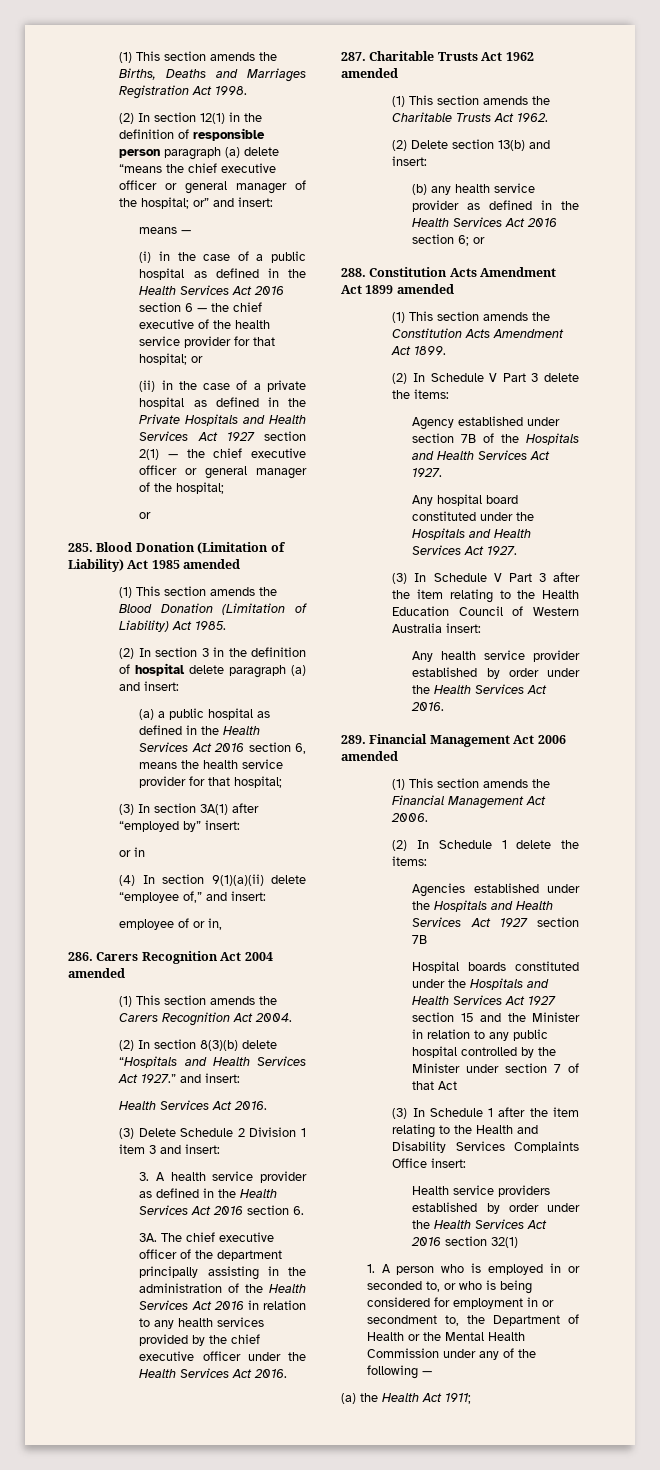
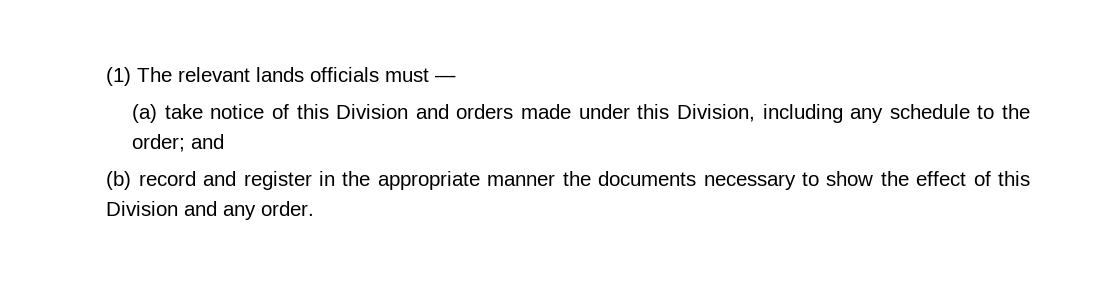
- (1) This section amends the Births, Deaths and Marriages Registration Act 1998.
- (2) In section 12(1) in the definition of responsible person paragraph (a) delete “means the chief executive officer or general manager of the hospital; or” and insert:
- means —
- (i) in the case of a public hospital as defined in the Health Services Act 2016 section 6 — the chief executive of the health service provider for that hospital; or
- (ii) in the case of a private hospital as defined in the Private Hospitals and Health Services Act 1927 section 2(1) — the chief executive officer or general manager of the hospital;
- or
- 285. Blood Donation (Limitation of Liability) Act 1985 amended
- (1) This section amends the Blood Donation (Limitation of Liability) Act 1985.
- (2) In section 3 in the definition of hospital delete paragraph (a) and insert:
- (a) a public hospital as defined in the Health Services Act 2016 section 6, means the health service provider for that hospital;
- (3) In section 3A(1) after “employed by” insert:
- or in
- (4) In section 9(1)(a)(ii) delete “employee of,” and insert:
- employee of or in,
- 286. Carers Recognition Act 2004 amended
- (1) This section amends the Carers Recognition Act 2004.
- (2) In section 8(3)(b) delete “Hospitals and Health Services Act 1927.” and insert:
- Health Services Act 2016.
- (3) Delete Schedule 2 Division 1 item 3 and insert:
- 3. A health service provider as defined in the Health Services Act 2016 section 6.
- 3A. The chief executive officer of the department principally assisting in the administration of the Health Services Act 2016 in relation to any health services provided by the chief executive officer under the Health Services Act 2016.
- 287. Charitable Trusts Act 1962 amended
- (1) This section amends the Charitable Trusts Act 1962.
- (2) Delete section 13(b) and insert:
- (b) any health service provider as defined in the Health Services Act 2016 section 6; or
- 288. Constitution Acts Amendment Act 1899 amended
- (1) This section amends the Constitution Acts Amendment Act 1899.
- (2) In Schedule V Part 3 delete the items:
- Agency established under section 7B of the Hospitals and Health Services Act 1927.
- Any hospital board constituted under the Hospitals and Health Services Act 1927.
- (3) In Schedule V Part 3 after the item relating to the Health Education Council of Western Australia insert:
- Any health service provider established by order under the Health Services Act 2016.
- 289. Financial Management Act 2006 amended
- (1) This section amends the Financial Management Act 2006.
- (2) In Schedule 1 delete the items:
- Agencies established under the Hospitals and Health Services Act 1927 section 7B
- Hospital boards constituted under the Hospitals and Health Services Act 1927 section 15 and the Minister in relation to any public hospital controlled by the Minister under section 7 of that Act
- (3) In Schedule 1 after the item relating to the Health and Disability Services Complaints Office insert:
- Health service providers established by order under the Health Services Act 2016 section 32(1)
- 1. A person who is employed in or seconded to, or who is being considered for employment in or secondment to, the Department of Health or the Mental Health Commission under any of the following —
- (a) the Health Act 1911;
+ (1) The relevant lands officials must —
+ (a) take notice of this Division and orders made under this Division, including any schedule to the order; and
+ (b) record and register in the appropriate manner the documents necessary to show the effect of this Division and any order.

